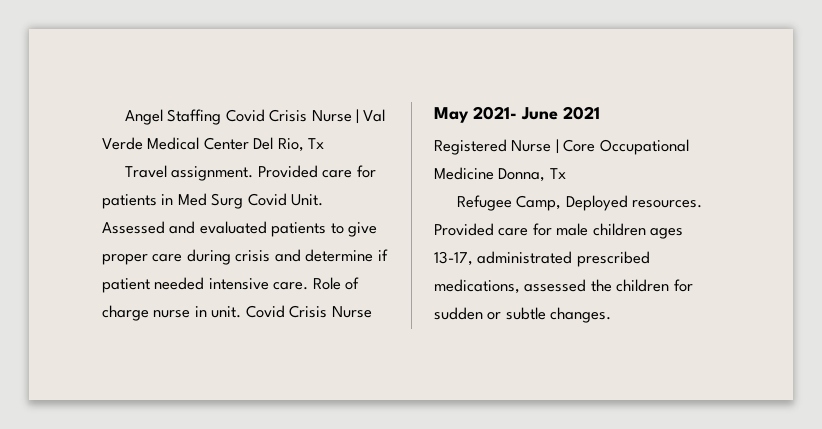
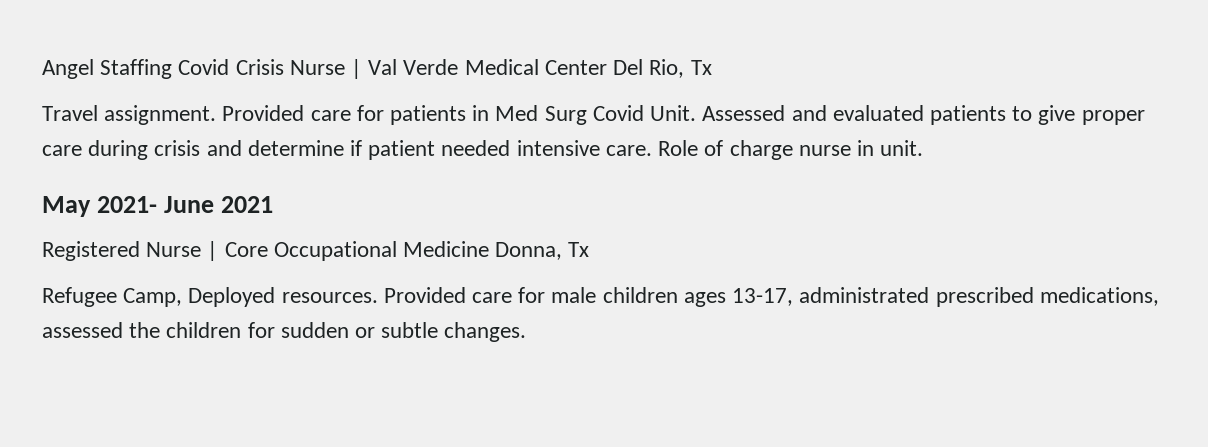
- Role of charge nurse in unit. Covid Crisis Nurse
+ Role of charge nurse in unit.

